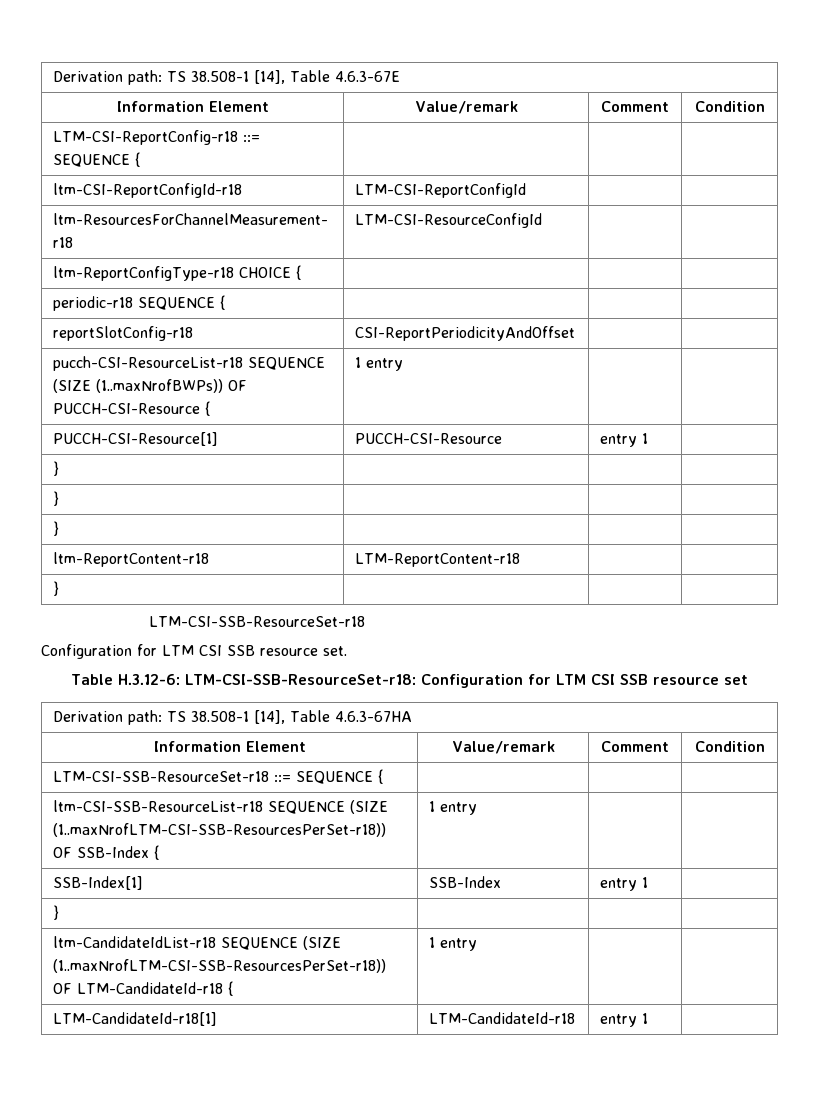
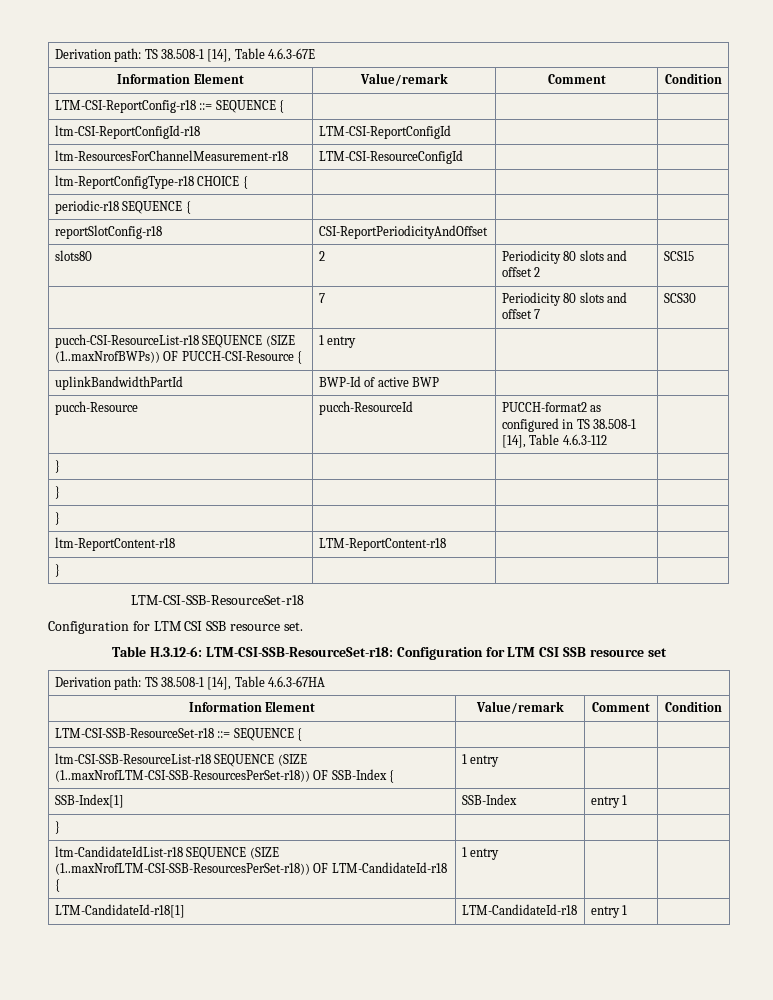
+ slots80 | 2 | Periodicity 80 slots and offset 2 | SCS15
+ | 7 | Periodicity 80 slots and offset 7 | SCS30
- PUCCH-CSI-Resource[1] | PUCCH-CSI-Resource | entry 1 |
+ uplinkBandwidthPartId | BWP-Id of active BWP | |
+ pucch-Resource | pucch-ResourceId | PUCCH-format2 as configured in TS 38.508-1 [14], Table 4.6.3-112 |

